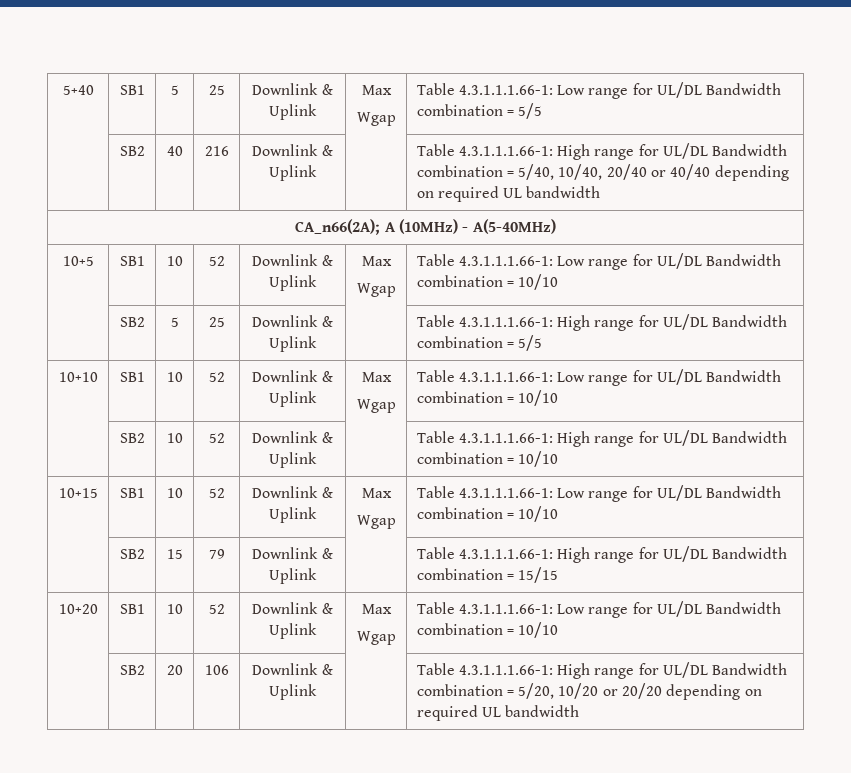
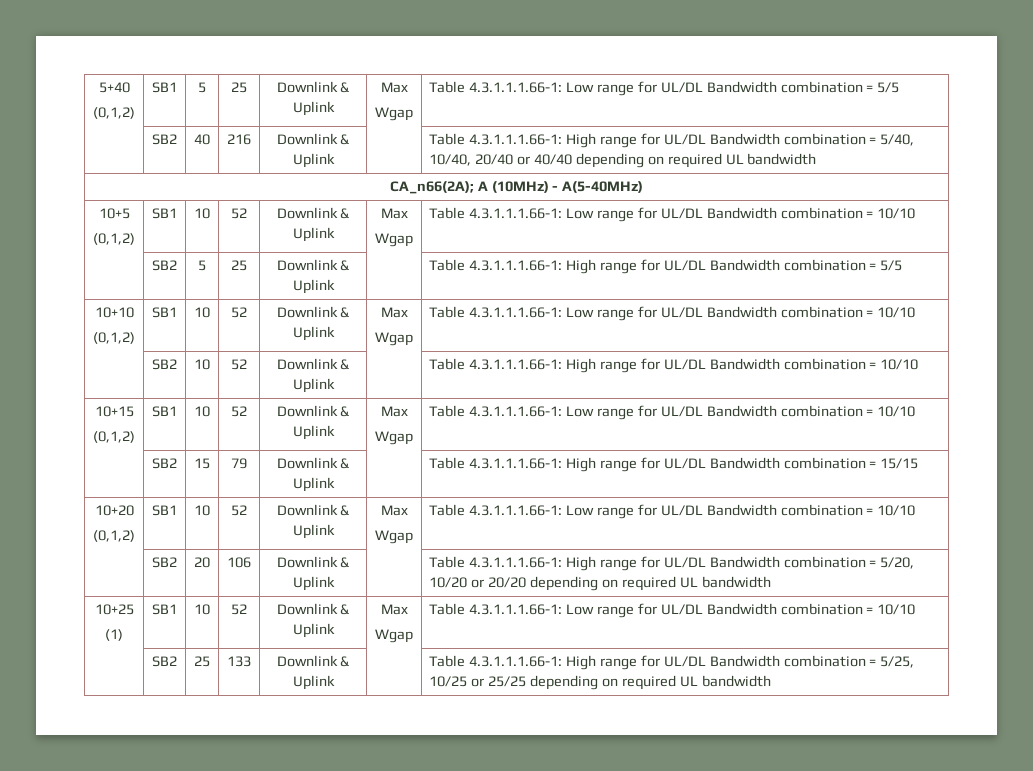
- 5+40 | SB1 | 5 | 25 | Downlink & Uplink | Max
+ 5+40
+ (0,1,2) | SB1 | 5 | 25 | Downlink & Uplink | Max
- 10+5 | SB1 | 10 | 52 | Downlink & Uplink | Max
+ 10+5
+ (0,1,2) | SB1 | 10 | 52 | Downlink & Uplink | Max
- 10+10 | SB1 | 10 | 52 | Downlink & Uplink | Max
+ 10+10
+ (0,1,2) | SB1 | 10 | 52 | Downlink & Uplink | Max
- 10+15 | SB1 | 10 | 52 | Downlink & Uplink | Max
+ 10+15
+ (0,1,2) | SB1 | 10 | 52 | Downlink & Uplink | Max
- 10+20 | SB1 | 10 | 52 | Downlink & Uplink | Max
+ 10+20
+ (0,1,2) | SB1 | 10 | 52 | Downlink & Uplink | Max
+ 10+25
+ (1) | SB1 | 10 | 52 | Downlink & Uplink | Max
+ Wgap | Table 4.3.1.1.1.66-1: Low range for UL/DL Bandwidth combination = 10/10
+ | SB2 | 25 | 133 | Downlink & Uplink | | Table 4.3.1.1.1.66-1: High range for UL/DL Bandwidth combination = 5/25, 10/25 or 25/25 depending on required UL bandwidth

